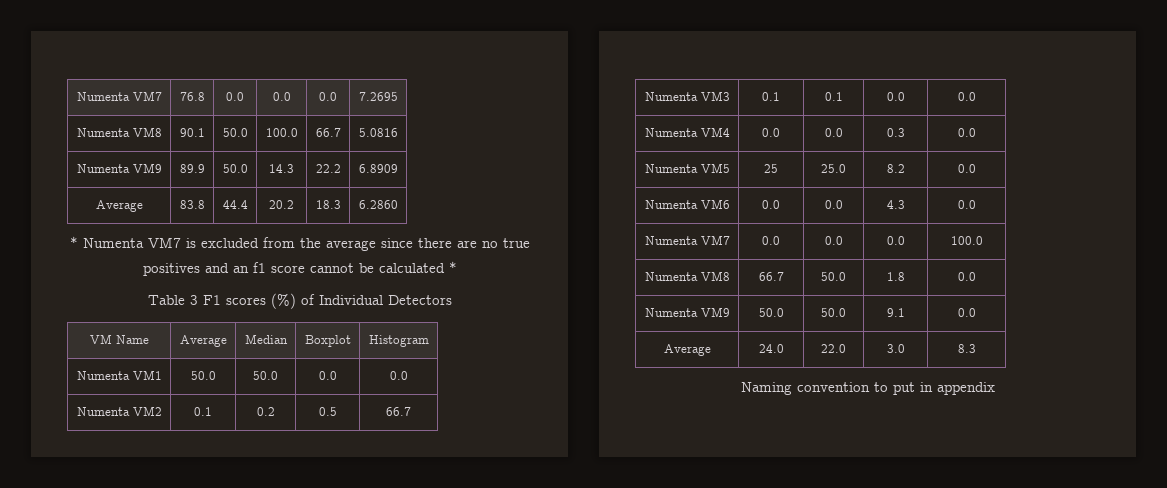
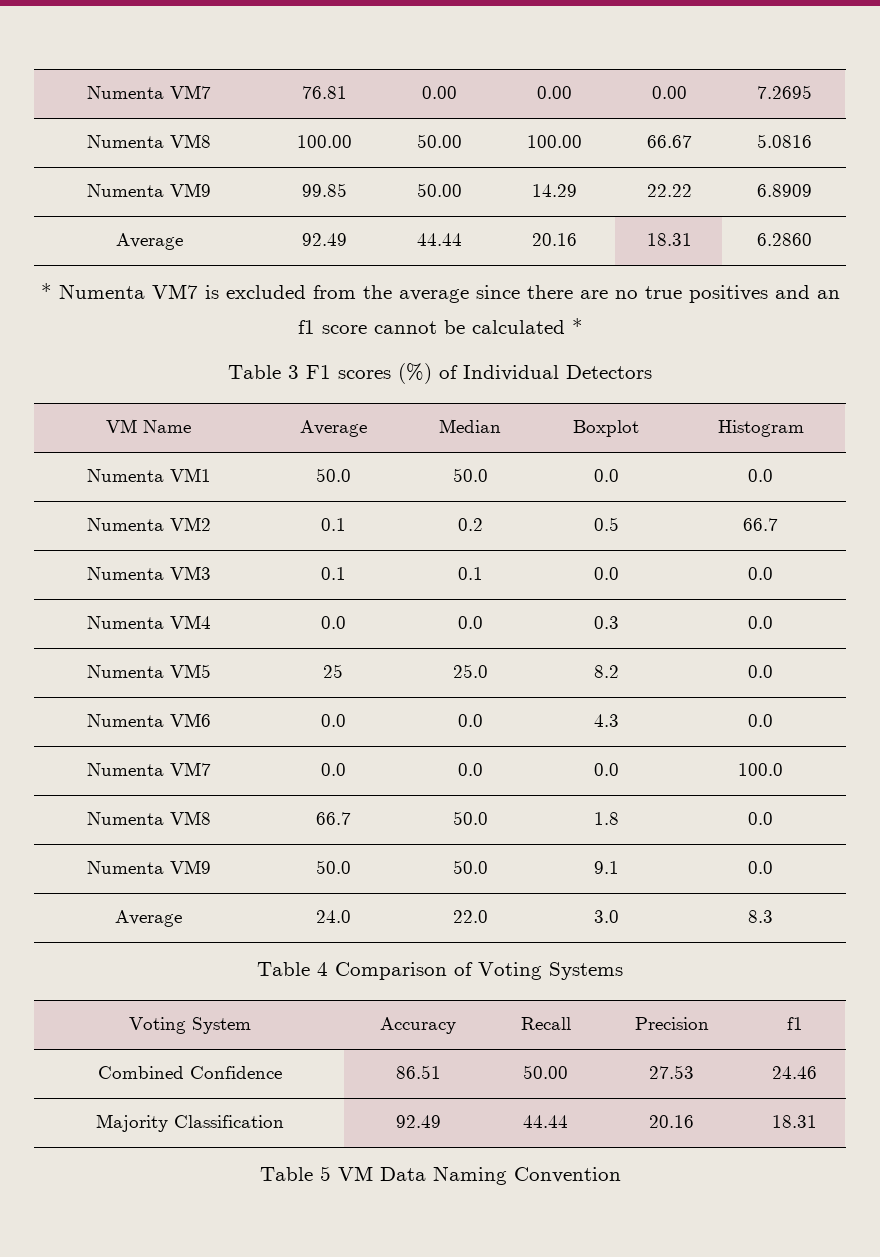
- Numenta VM7 | 76.8 | 0.0 | 0.0 | 0.0 | 7.2695
+ Numenta VM7 | 76.81 | 0.00 | 0.00 | 0.00 | 7.2695
- Numenta VM8 | 90.1 | 50.0 | 100.0 | 66.7 | 5.0816
+ Numenta VM8 | 100.00 | 50.00 | 100.00 | 66.67 | 5.0816
- Numenta VM9 | 89.9 | 50.0 | 14.3 | 22.2 | 6.8909
- Average | 83.8 | 44.4 | 20.2 | 18.3 | 6.2860
+ Numenta VM9 | 99.85 | 50.00 | 14.29 | 22.22 | 6.8909
+ Average | 92.49 | 44.44 | 20.16 | 18.31 | 6.2860
- Naming convention to put in appendix
+ Table 4 Comparison of Voting Systems
+ Voting System | Accuracy | Recall | Precision | f1
+ Combined Confidence | 86.51 | 50.00 | 27.53 | 24.46
+ Majority Classification | 92.49 | 44.44 | 20.16 | 18.31
+ Table 5 VM Data Naming Convention

